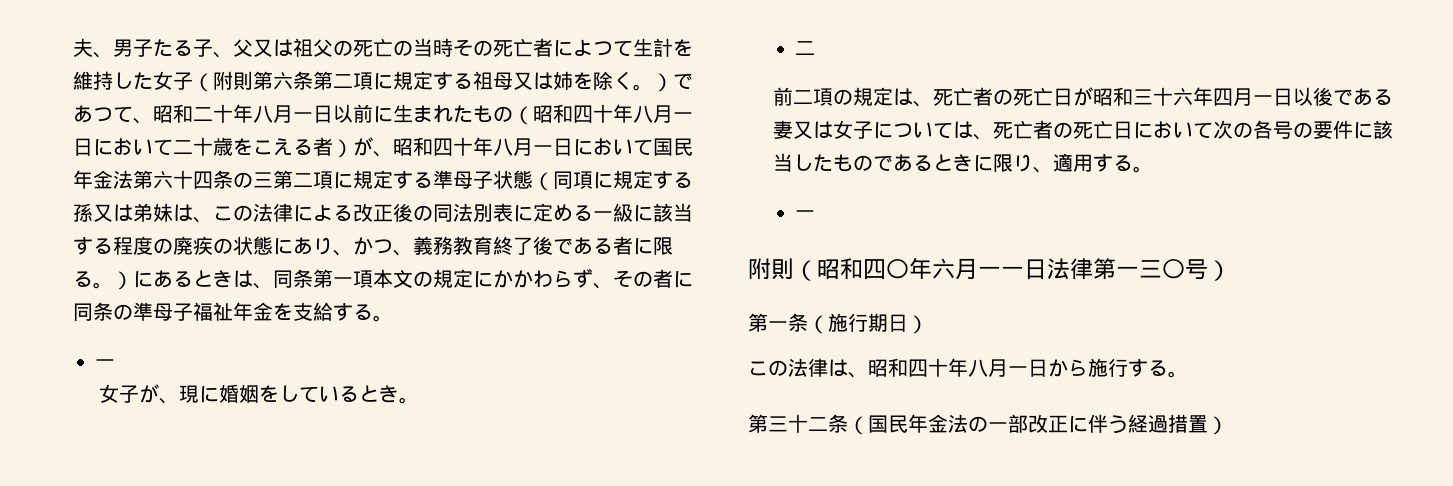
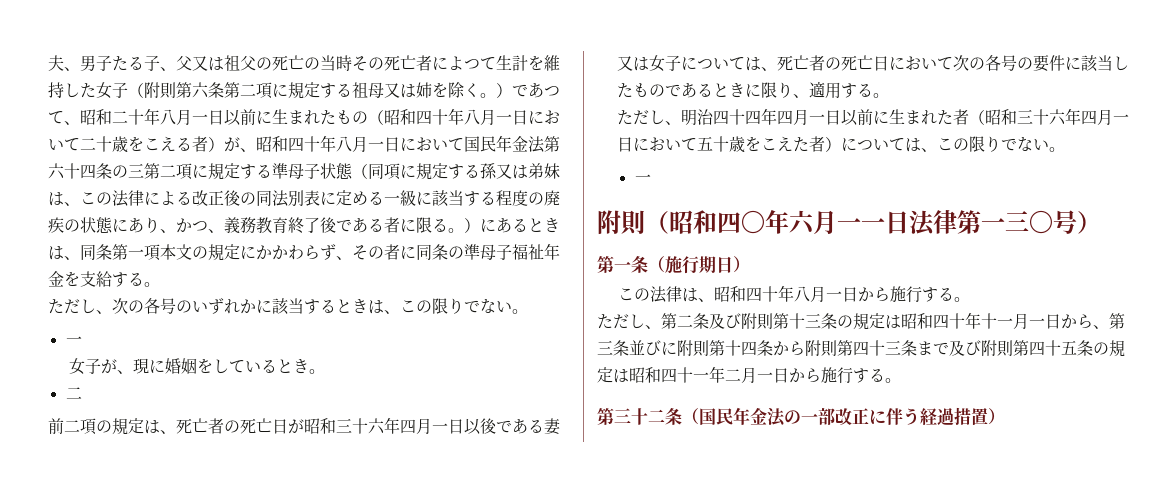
+ ただし、次の各号のいずれかに該当するときは、この限りでない。
+ ただし、明治四十四年四月一日以前に生まれた者（昭和三十六年四月一日において五十歳をこえた者）については、この限りでない。
+ ただし、第二条及び附則第十三条の規定は昭和四十年十一月一日から、第三条並びに附則第十四条から附則第四十三条まで及び附則第四十五条の規定は昭和四十一年二月一日から施行する。

